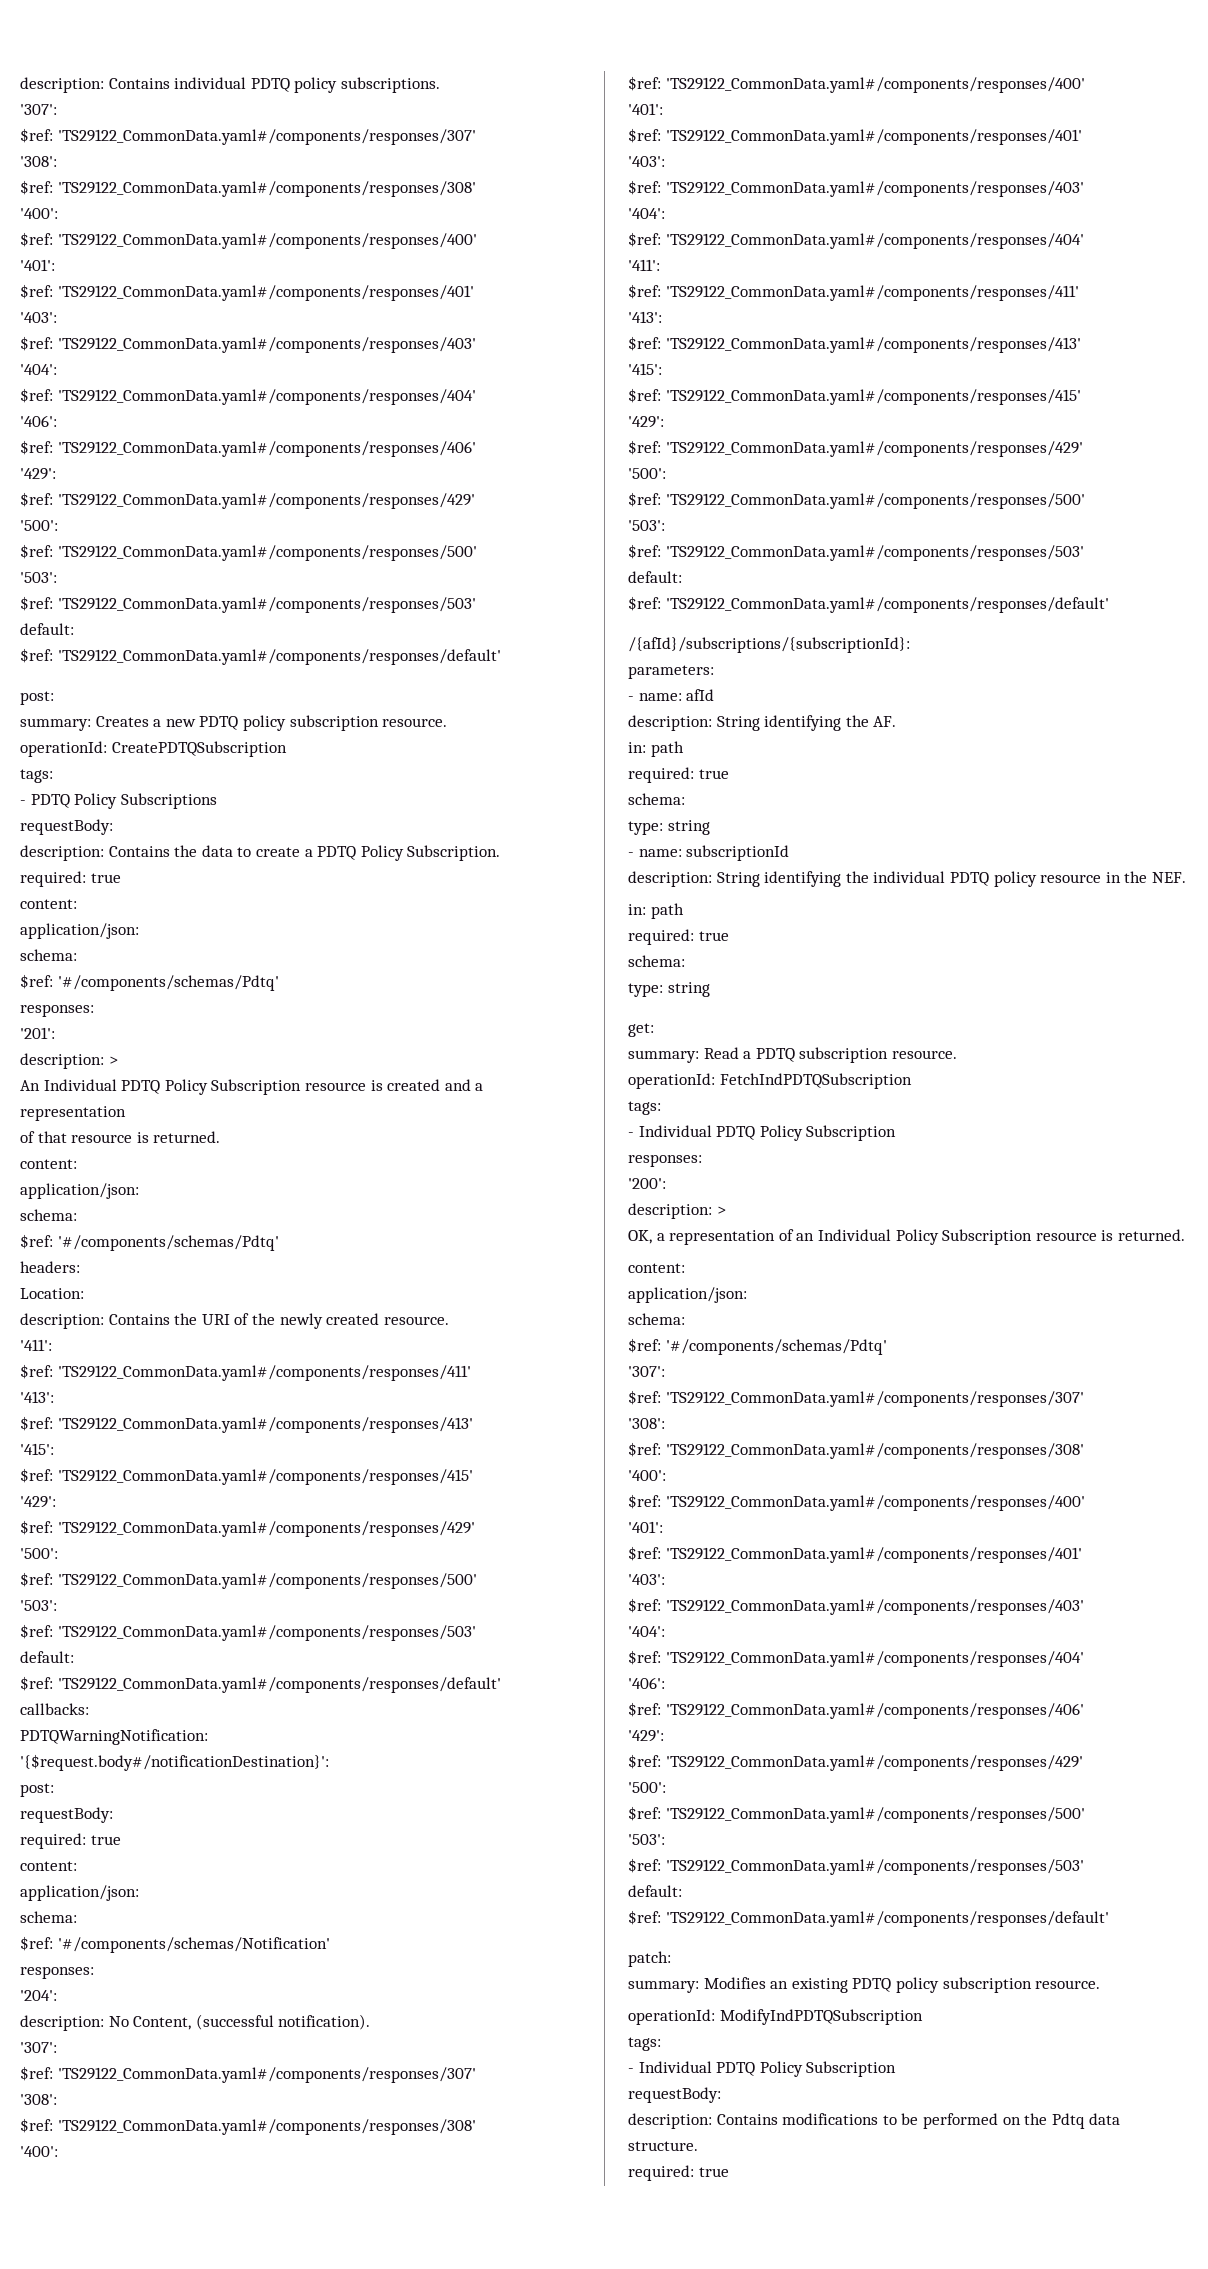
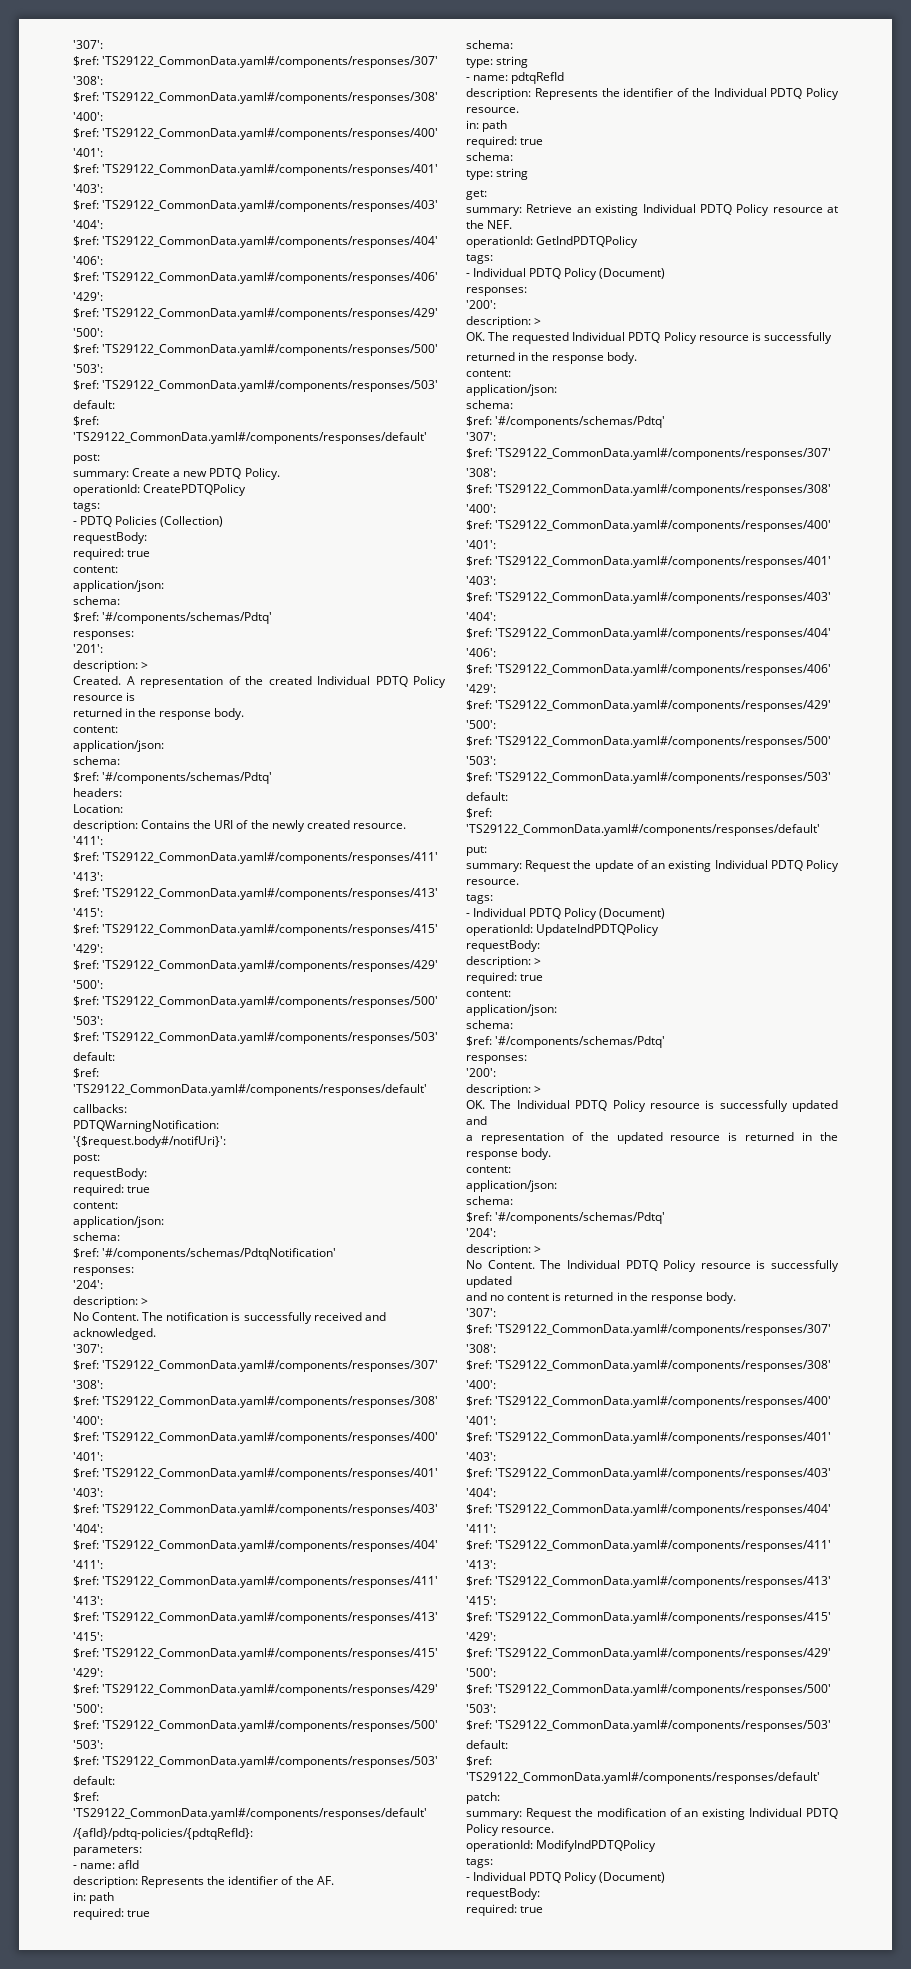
- description: Contains individual PDTQ policy subscriptions.
- summary: Creates a new PDTQ policy subscription resource.
- operationId: CreatePDTQSubscription
+ summary: Create a new PDTQ Policy.
+ operationId: CreatePDTQPolicy
- - PDTQ Policy Subscriptions
+ - PDTQ Policies (Collection)
  requestBody:
- description: Contains the data to create a PDTQ Policy Subscription.
- An Individual PDTQ Policy Subscription resource is created and a representation
- of that resource is returned.
+ Created. A representation of the created Individual PDTQ Policy resource is
+ returned in the response body.
- '{$request.body#/notificationDestination}':
+ '{$request.body#/notifUri}':
- $ref: '#/components/schemas/Notification'
+ $ref: '#/components/schemas/PdtqNotification'
  responses:
  '204':
- description: No Content, (successful notification).
+ description: >
+ No Content. The notification is successfully received and acknowledged.
- /{afId}/subscriptions/{subscriptionId}:
+ /{afId}/pdtq-policies/{pdtqRefId}:
- description: String identifying the AF.
+ description: Represents the identifier of the AF.
- - name: subscriptionId
- description: String identifying the individual PDTQ policy resource in the NEF.
+ - name: pdtqRefId
+ description: Represents the identifier of the Individual PDTQ Policy resource.
- summary: Read a PDTQ subscription resource.
- operationId: FetchIndPDTQSubscription
+ summary: Retrieve an existing Individual PDTQ Policy resource at the NEF.
+ operationId: GetIndPDTQPolicy
  tags:
- - Individual PDTQ Policy Subscription
+ - Individual PDTQ Policy (Document)
  responses:
  '200':
  description: >
- OK, a representation of an Individual Policy Subscription resource is returned.
+ OK. The requested Individual PDTQ Policy resource is successfully
+ returned in the response body.
+ put:
+ summary: Request the update of an existing Individual PDTQ Policy resource.
+ tags:
+ - Individual PDTQ Policy (Document)
+ operationId: UpdateIndPDTQPolicy
+ requestBody:
+ description: >
+ required: true
+ content:
+ application/json:
+ schema:
+ $ref: '#/components/schemas/Pdtq'
+ responses:
+ '200':
+ description: >
+ OK. The Individual PDTQ Policy resource is successfully updated and
+ a representation of the updated resource is returned in the response body.
+ content:
+ application/json:
+ schema:
+ $ref: '#/components/schemas/Pdtq'
+ '204':
+ description: >
+ No Content. The Individual PDTQ Policy resource is successfully updated
+ and no content is returned in the response body.
+ '307':
+ $ref: 'TS29122_CommonData.yaml#/components/responses/307'
+ '308':
+ $ref: 'TS29122_CommonData.yaml#/components/responses/308'
+ '400':
+ $ref: 'TS29122_CommonData.yaml#/components/responses/400'
+ '401':
+ $ref: 'TS29122_CommonData.yaml#/components/responses/401'
+ '403':
+ $ref: 'TS29122_CommonData.yaml#/components/responses/403'
+ '404':
+ $ref: 'TS29122_CommonData.yaml#/components/responses/404'
+ '411':
+ $ref: 'TS29122_CommonData.yaml#/components/responses/411'
+ '413':
+ $ref: 'TS29122_CommonData.yaml#/components/responses/413'
+ '415':
+ $ref: 'TS29122_CommonData.yaml#/components/responses/415'
+ '429':
+ $ref: 'TS29122_CommonData.yaml#/components/responses/429'
+ '500':
+ $ref: 'TS29122_CommonData.yaml#/components/responses/500'
+ '503':
+ $ref: 'TS29122_CommonData.yaml#/components/responses/503'
+ default:
+ $ref: 'TS29122_CommonData.yaml#/components/responses/default'
  patch:
- summary: Modifies an existing PDTQ policy subscription resource.
- operationId: ModifyIndPDTQSubscription
+ summary: Request the modification of an existing Individual PDTQ Policy resource.
+ operationId: ModifyIndPDTQPolicy
  tags:
- - Individual PDTQ Policy Subscription
+ - Individual PDTQ Policy (Document)
  requestBody:
- description: Contains modifications to be performed on the Pdtq data structure.

